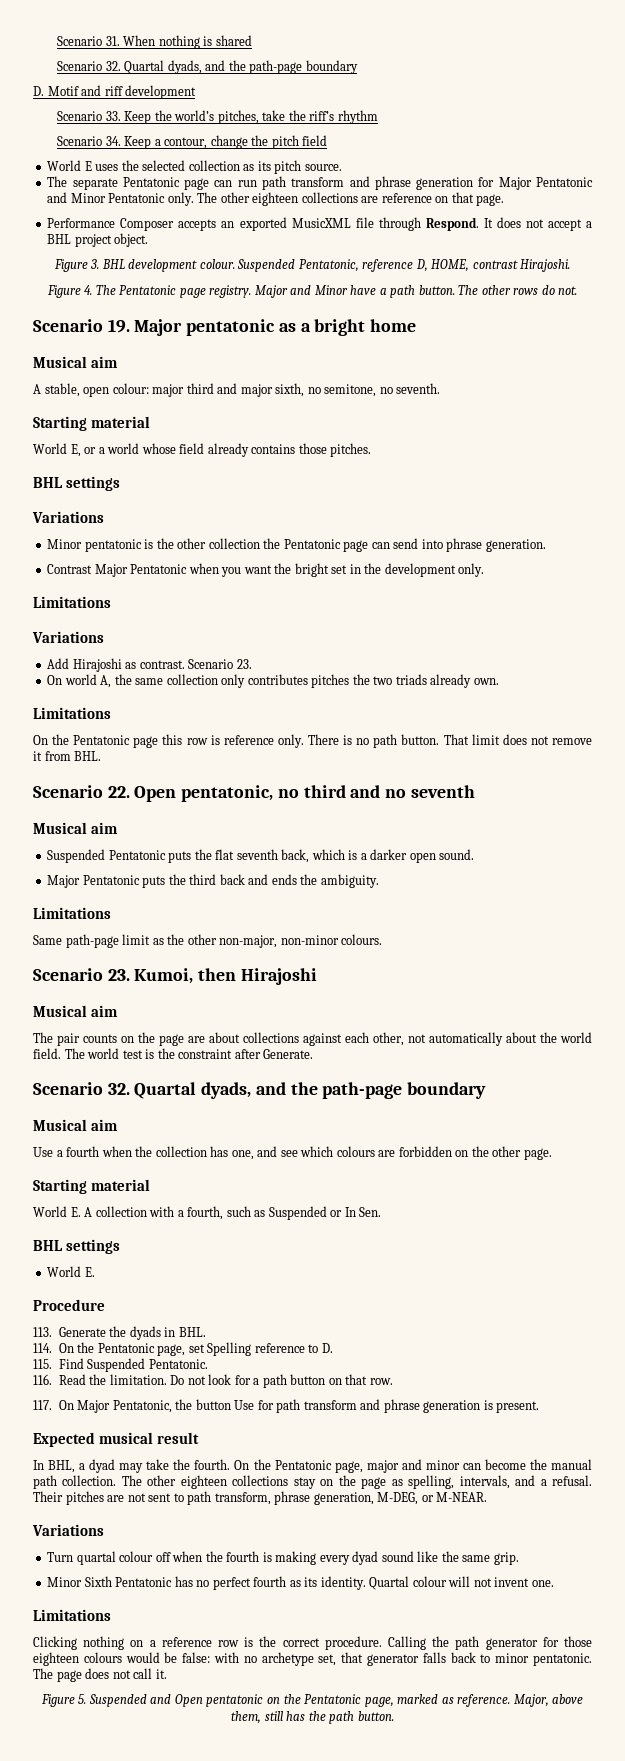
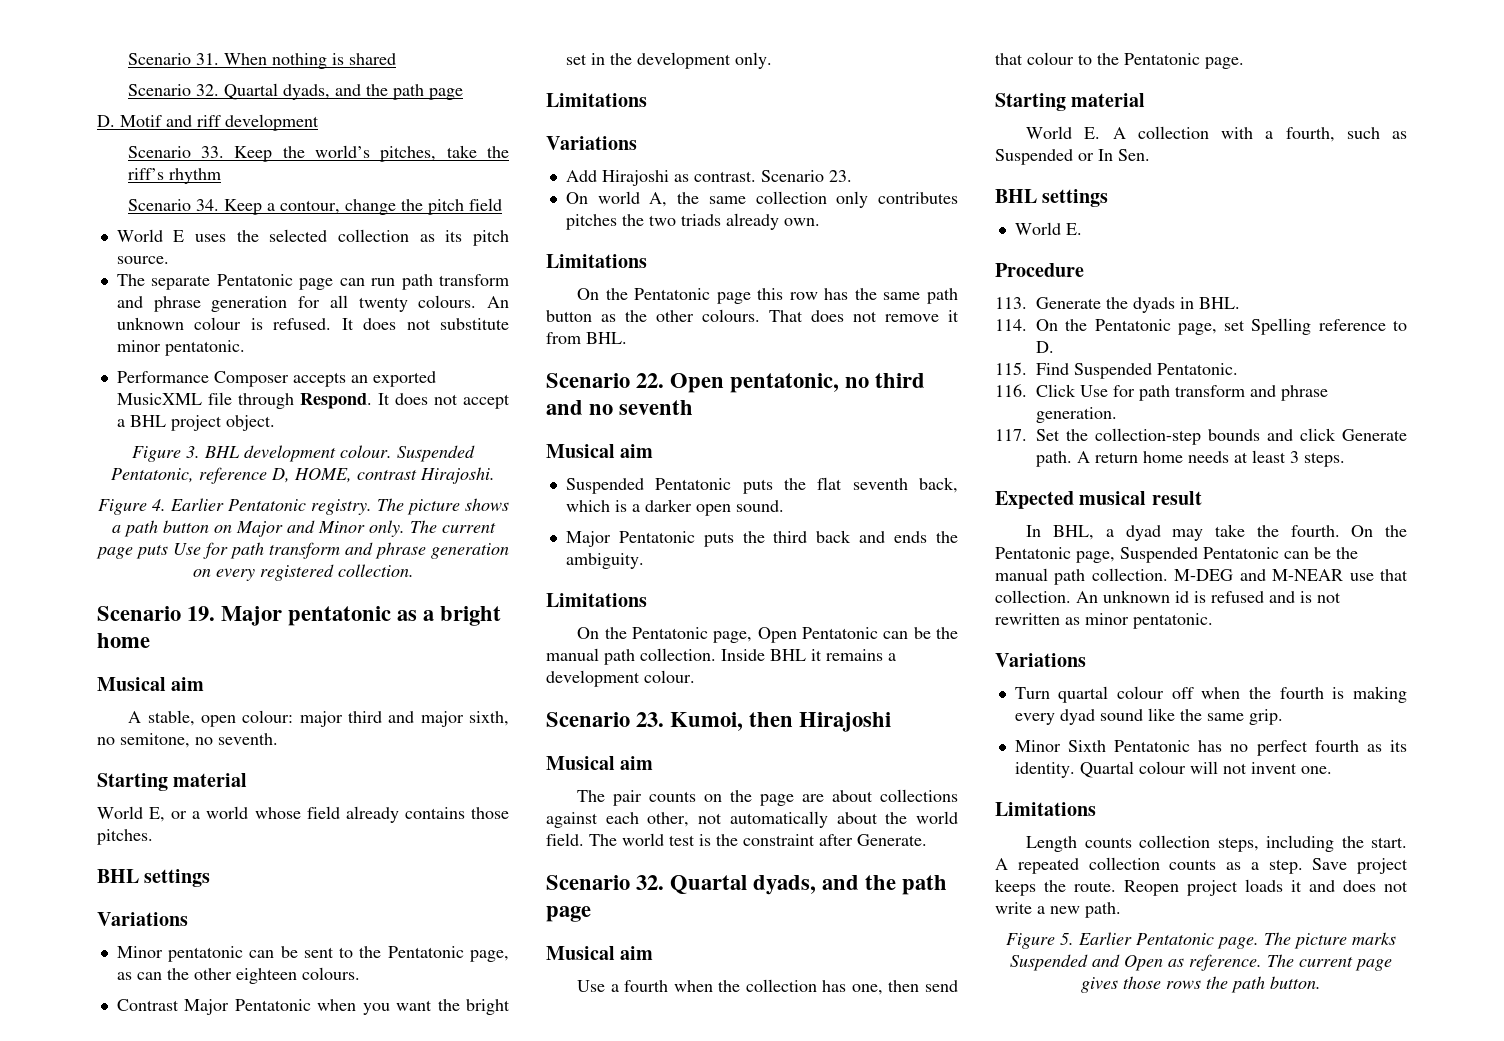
  Scenario 31. When nothing is shared
- Scenario 32. Quartal dyads, and the path-page boundary
+ Scenario 32. Quartal dyads, and the path page
- The separate Pentatonic page can run path transform and phrase generation for Major Pentatonic and Minor Pentatonic only. The other eighteen collections are reference on that page.
+ The separate Pentatonic page can run path transform and phrase generation for all twenty colours. An unknown colour is refused. It does not substitute minor pentatonic.
- Figure 4. The Pentatonic page registry. Major and Minor have a path button. The other rows do not.
+ Figure 4. Earlier Pentatonic registry. The picture shows a path button on Major and Minor only. The current page puts Use for path transform and phrase generation on every registered collection.
- Minor pentatonic is the other collection the Pentatonic page can send into phrase generation.
+ Minor pentatonic can be sent to the Pentatonic page, as can the other eighteen colours.
- On the Pentatonic page this row is reference only. There is no path button. That limit does not remove it from BHL.
+ On the Pentatonic page this row has the same path button as the other colours. That does not remove it from BHL.
- Same path-page limit as the other non-major, non-minor colours.
+ On the Pentatonic page, Open Pentatonic can be the manual path collection. Inside BHL it remains a development colour.
  The world test is the constraint after Generate.
- Scenario 32. Quartal dyads, and the path-page boundary
+ Scenario 32. Quartal dyads, and the path page
- Use a fourth when the collection has one, and see which colours are forbidden on the other page.
+ Use a fourth when the collection has one, then send that colour to the Pentatonic page.
- 116. Read the limitation. Do not look for a path button on that row.
- 117. On Major Pentatonic, the button Use for path transform and phrase generation is present.
+ 116. Click Use for path transform and phrase generation.
+ 117. Set the collection-step bounds and click Generate path. A return home needs at least 3 steps.
- On the Pentatonic page, major and minor can become the manual path collection. The other eighteen collections stay on the page as spelling, intervals, and a refusal. Their pitches are not sent to path transform, phrase generation, M-DEG, or M-NEAR.
+ On the Pentatonic page, Suspended Pentatonic can be the manual path collection. M-DEG and M-NEAR use that collection. An unknown id is refused and is not rewritten as minor pentatonic.
- Clicking nothing on a reference row is the correct procedure. Calling the path generator for those eighteen colours would be false: with no archetype set, that generator falls back to minor pentatonic. The page does not call it.
- Figure 5. Suspended and Open pentatonic on the Pentatonic page, marked as reference. Major, above them, still has the path button.
+ Length counts collection steps, including the start. A repeated collection counts as a step. Save project keeps the route. Reopen project loads it and does not write a new path.
+ Figure 5. Earlier Pentatonic page. The picture marks Suspended and Open as reference. The current page gives those rows the path button.

